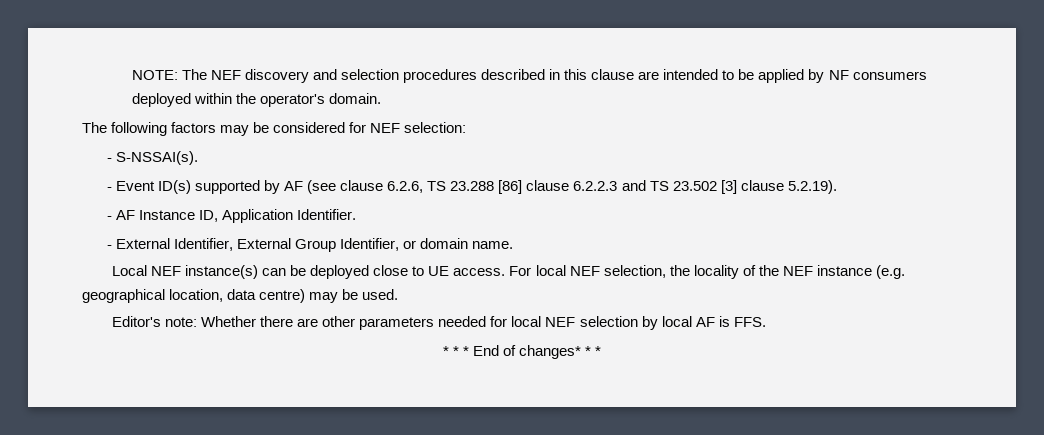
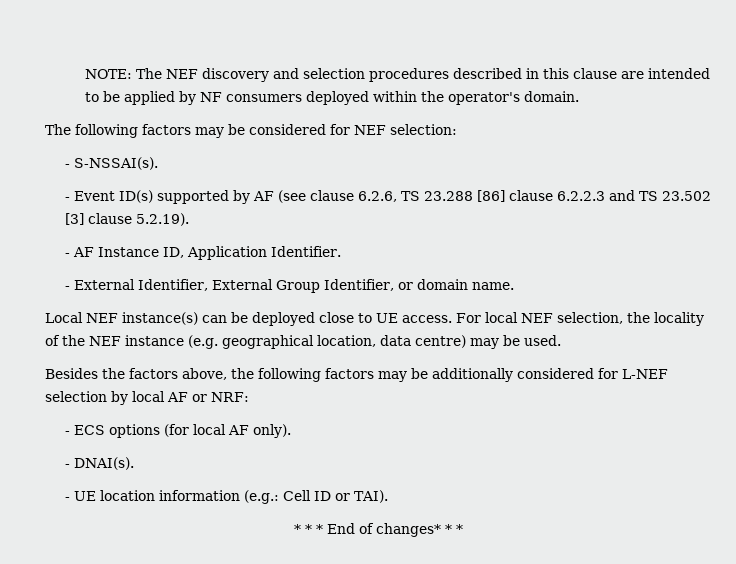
- Editor's note: Whether there are other parameters needed for local NEF selection by local AF is FFS.
+ Besides the factors above, the following factors may be additionally considered for L-NEF selection by local AF or NRF:
+ - ECS options (for local AF only).
+ - DNAI(s).
+ - UE location information (e.g.: Cell ID or TAI).

